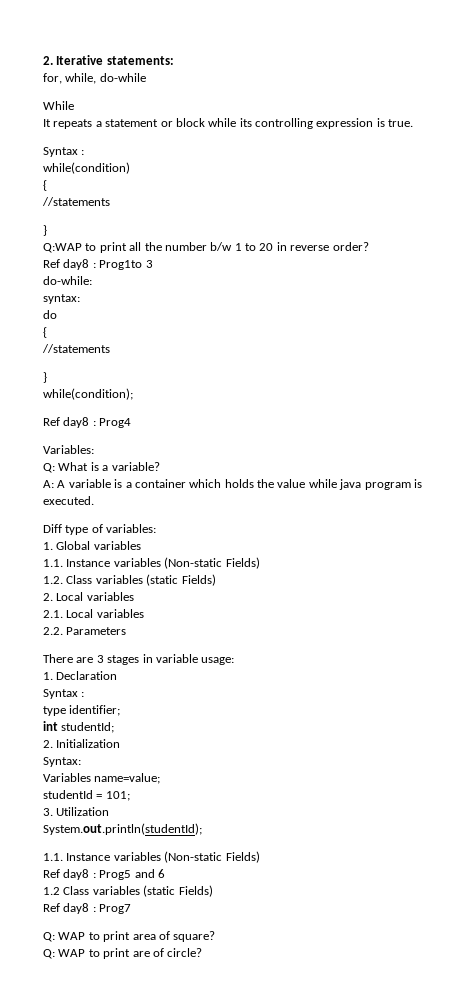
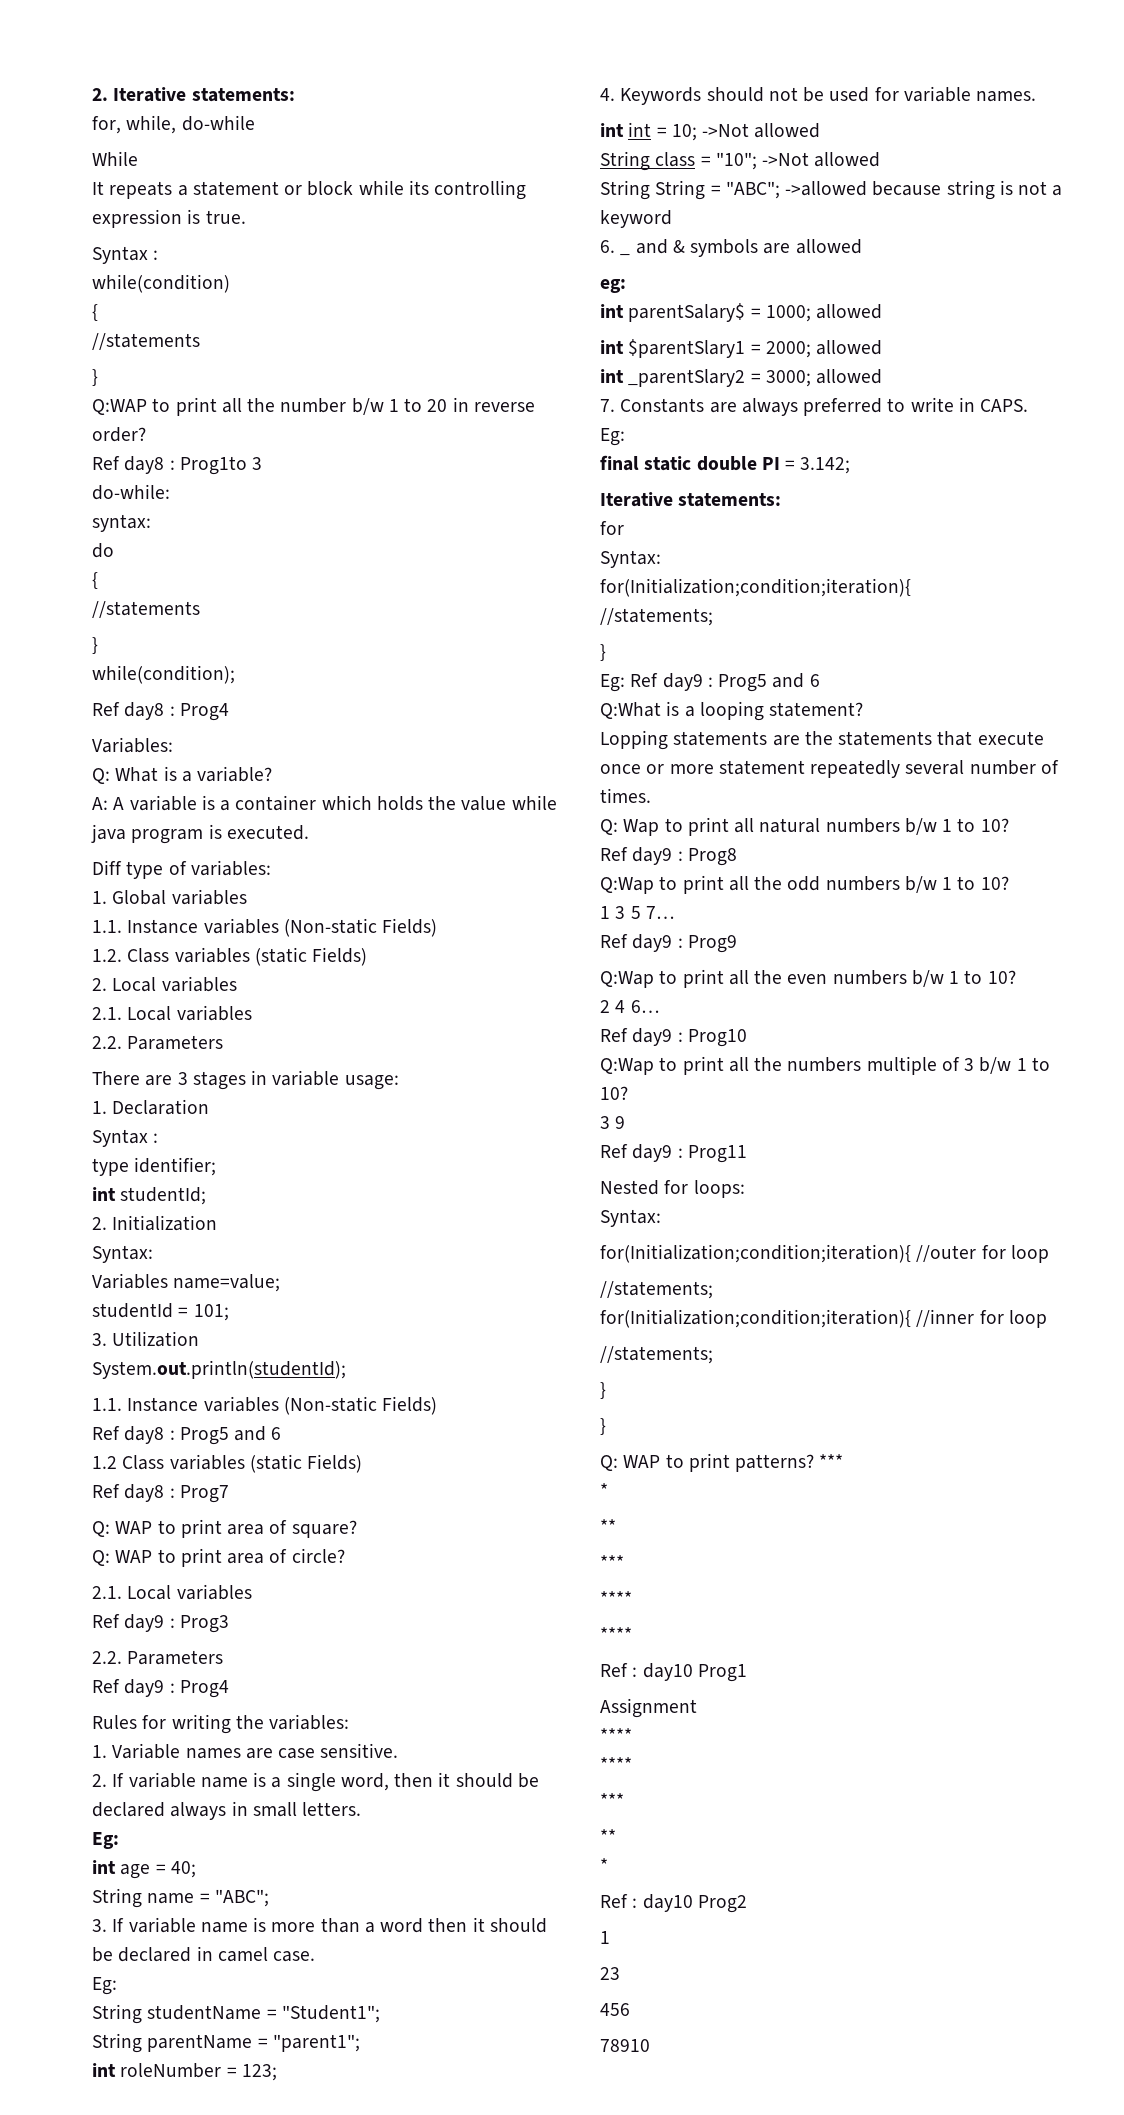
- Q: WAP to print are of circle?
+ Q: WAP to print area of circle?
+ 2.1. Local variables
+ Ref day9 : Prog3
+ 2.2. Parameters
+ Ref day9 : Prog4
+ Rules for writing the variables:
+ 1. Variable names are case sensitive.
+ 2. If variable name is a single word, then it should be declared always in small letters.
+ Eg:
+ int age = 40;
+ String name = "ABC";
+ 3. If variable name is more than a word then it should be declared in camel case.
+ Eg:
+ String studentName = "Student1";
+ String parentName = "parent1";
+ int roleNumber = 123;
+ 4. Keywords should not be used for variable names.
+ int int = 10; ->Not allowed
+ String class = "10"; ->Not allowed
+ String String = "ABC"; ->allowed because string is not a keyword
+ 6. _ and & symbols are allowed
+ eg:
+ int parentSalary$ = 1000; allowed
+ int $parentSlary1 = 2000; allowed
+ int _parentSlary2 = 3000; allowed
+ 7. Constants are always preferred to write in CAPS.
+ Eg:
+ final static double PI = 3.142;
+ Iterative statements:
+ for
+ Syntax:
+ for(Initialization;condition;iteration){
+ //statements;
+ }
+ Eg: Ref day9 : Prog5 and 6
+ Q:What is a looping statement?
+ Lopping statements are the statements that execute once or more statement repeatedly several number of times.
+ Q: Wap to print all natural numbers b/w 1 to 10?
+ Ref day9 : Prog8
+ Q:Wap to print all the odd numbers b/w 1 to 10?
+ 1 3 5 7…
+ Ref day9 : Prog9
+ Q:Wap to print all the even numbers b/w 1 to 10?
+ 2 4 6…
+ Ref day9 : Prog10
+ Q:Wap to print all the numbers multiple of 3 b/w 1 to 10?
+ 3 9
+ Ref day9 : Prog11
+ Nested for loops:
+ Syntax:
+ for(Initialization;condition;iteration){ //outer for loop
+ //statements;
+ for(Initialization;condition;iteration){ //inner for loop
+ //statements;
+ }
+ }
+ Q: WAP to print patterns? ***
+ *
+ **
+ ***
+ ****
+ ****
+ Ref : day10 Prog1
+ Assignment
+ ****
+ ****
+ ***
+ **
+ *
+ Ref : day10 Prog2
+ 1
+ 23
+ 456
+ 78910

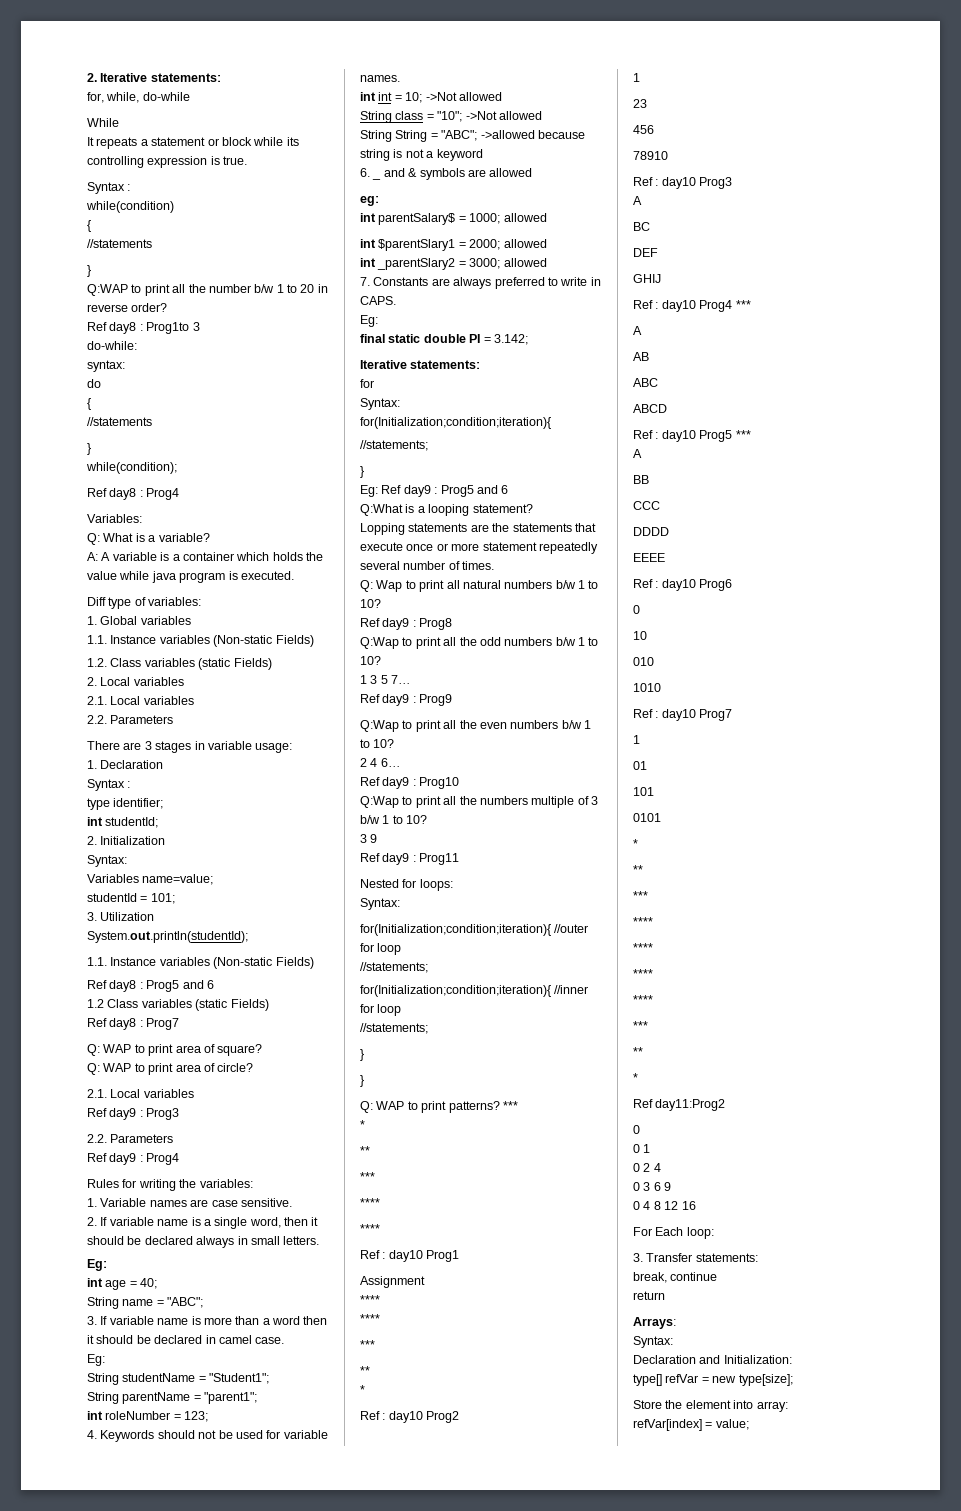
+ Ref : day10 Prog3
+ A
+ BC
+ DEF
+ GHIJ
+ Ref : day10 Prog4 ***
+ A
+ AB
+ ABC
+ ABCD
+ Ref : day10 Prog5 ***
+ A
+ BB
+ CCC
+ DDDD
+ EEEE
+ Ref : day10 Prog6
+ 0
+ 10
+ 010
+ 1010
+ Ref : day10 Prog7
+ 1
+ 01
+ 101
+ 0101
+ *
+ **
+ ***
+ ****
+ ****
+ ****
+ ****
+ ***
+ **
+ *
+ Ref day11:Prog2
+ 0
+ 0 1
+ 0 2 4
+ 0 3 6 9
+ 0 4 8 12 16
+ For Each loop:
+ 3. Transfer statements:
+ break, continue
+ return
+ Arrays:
+ Syntax:
+ Declaration and Initialization:
+ type[] refVar = new type[size];
+ Store the element into array:
+ refVar[index] = value;

